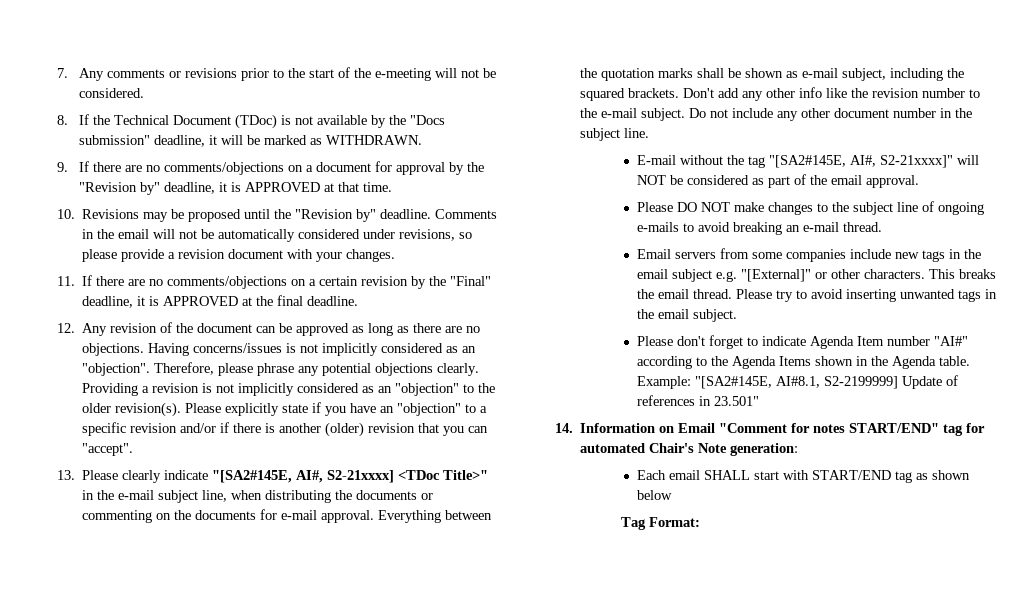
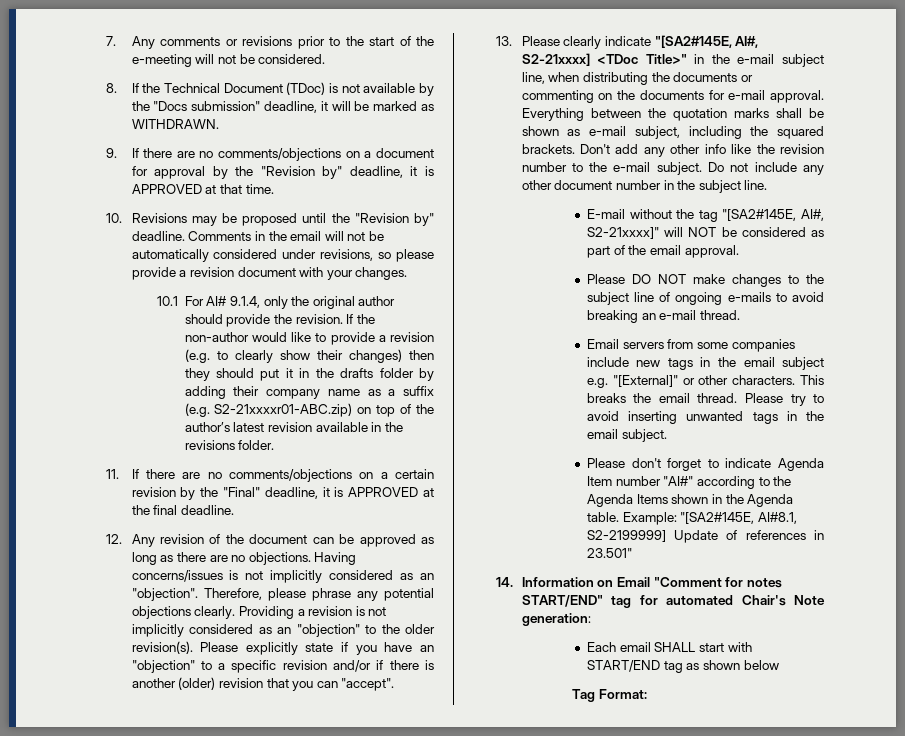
+ 10.1 For AI# 9.1.4, only the original author should provide the revision. If the non-author would like to provide a revision (e.g. to clearly show their changes) then they should put it in the drafts folder by adding their company name as a suffix (e.g. S2-21xxxxr01-ABC.zip) on top of the author’s latest revision available in the revisions folder.

